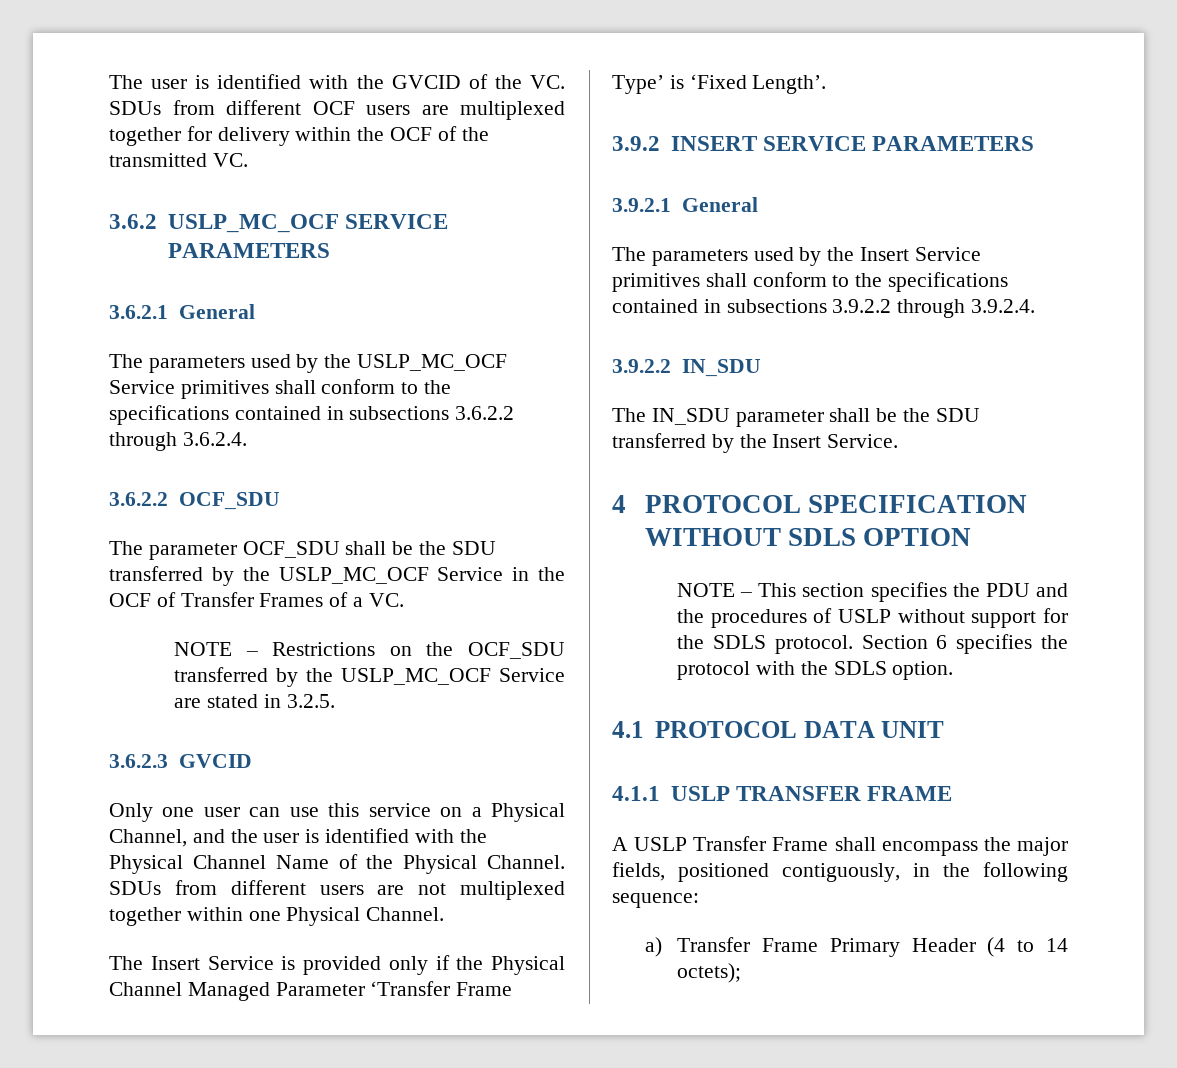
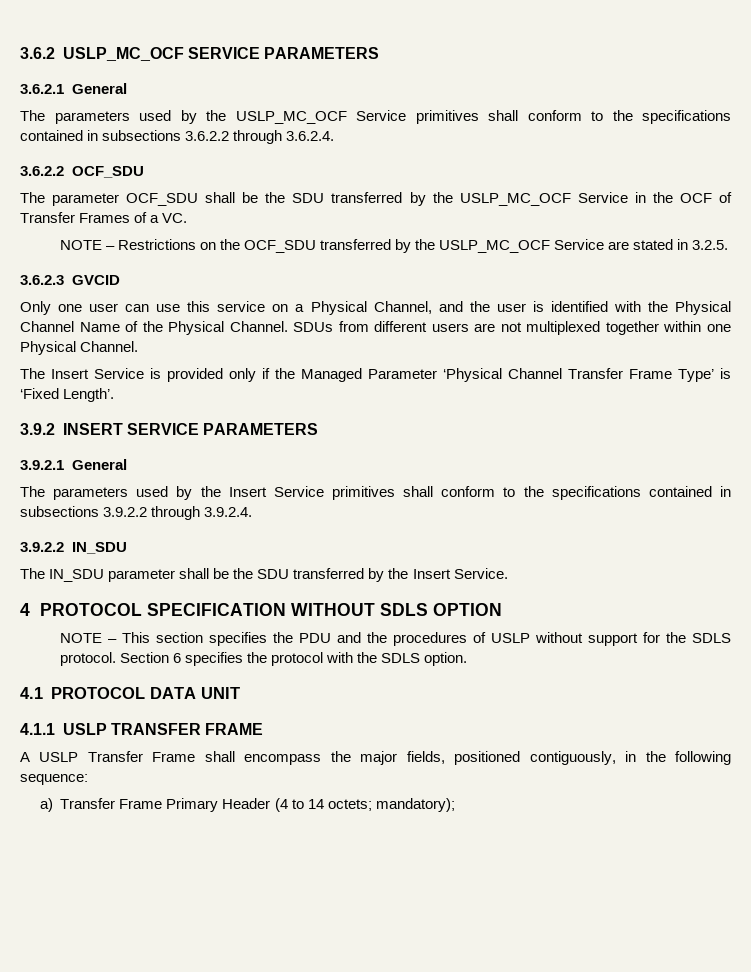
- The user is identified with the GVCID of the VC. SDUs from different OCF users are multiplexed together for delivery within the OCF of the transmitted VC.
- The Insert Service is provided only if the Physical Channel Managed Parameter ‘Transfer Frame Type’ is ‘Fixed Length’.
+ The Insert Service is provided only if the Managed Parameter ‘Physical Channel Transfer Frame Type’ is ‘Fixed Length’.
- a) Transfer Frame Primary Header (4 to 14 octets);
+ a) Transfer Frame Primary Header (4 to 14 octets; mandatory);

